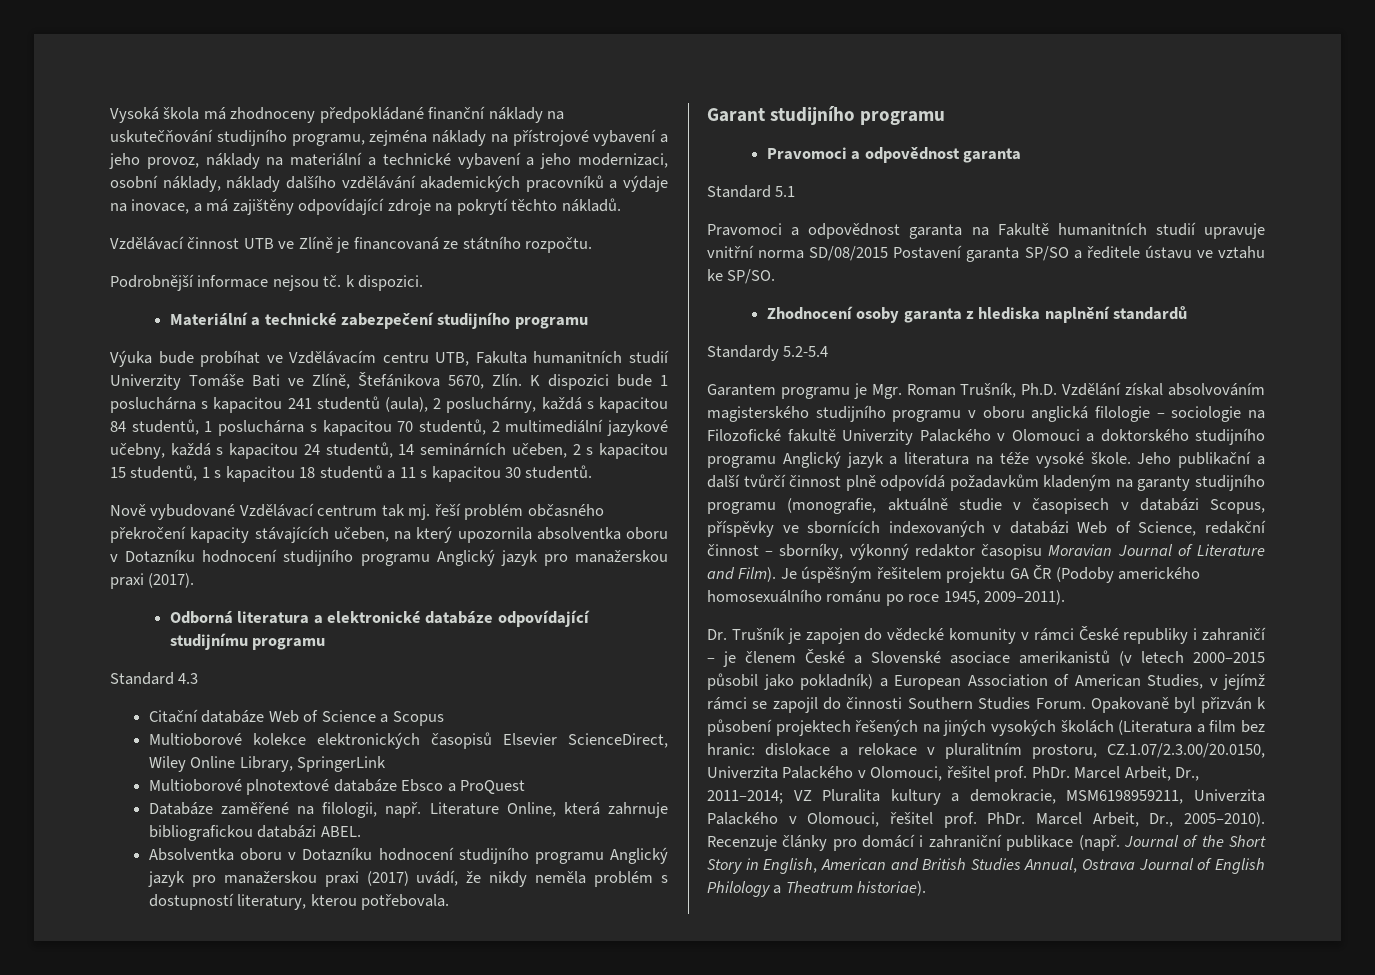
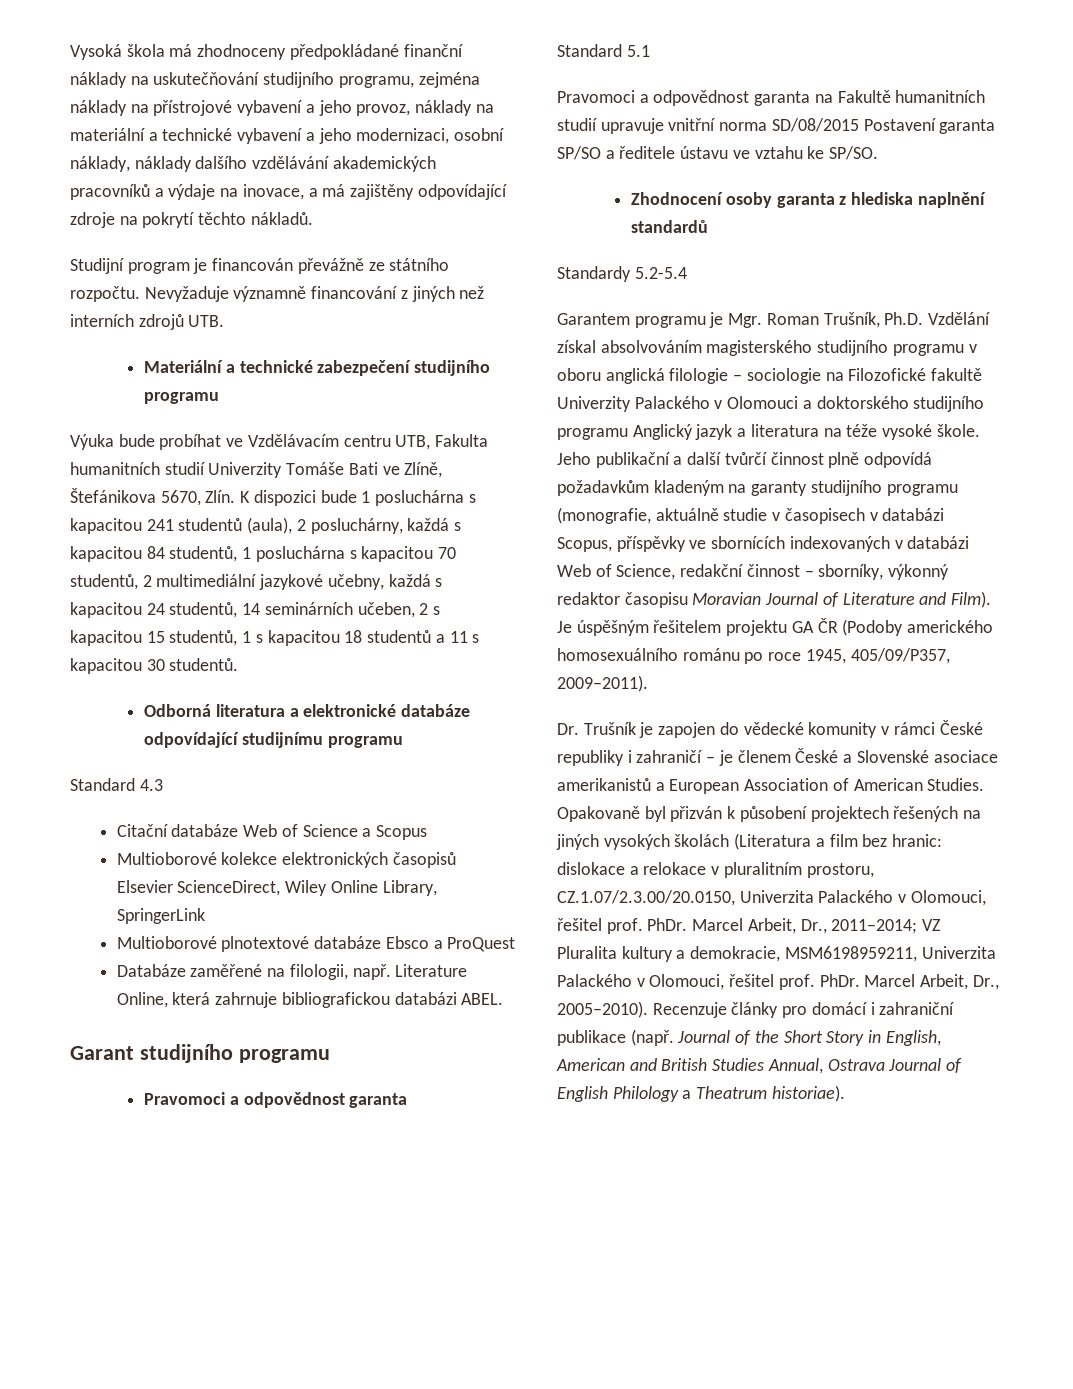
- Vzdělávací činnost UTB ve Zlíně je financovaná ze státního rozpočtu.
- Podrobnější informace nejsou tč. k dispozici.
+ Studijní program je financován převážně ze státního rozpočtu. Nevyžaduje významně financování z jiných než interních zdrojů UTB.
- Nově vybudované Vzdělávací centrum tak mj. řeší problém občasného překročení kapacity stávajících učeben, na který upozornila absolventka oboru v Dotazníku hodnocení studijního programu Anglický jazyk pro manažerskou praxi (2017).
- Absolventka oboru v Dotazníku hodnocení studijního programu Anglický jazyk pro manažerskou praxi (2017) uvádí, že nikdy neměla problém s dostupností literatury, kterou potřebovala.
- Je úspěšným řešitelem projektu GA ČR (Podoby amerického homosexuálního románu po roce 1945, 2009–2011).
+ Je úspěšným řešitelem projektu GA ČR (Podoby amerického homosexuálního románu po roce 1945, 405/09/P357, 2009–2011).
- Dr. Trušník je zapojen do vědecké komunity v rámci České republiky i zahraničí – je členem České a Slovenské asociace amerikanistů (v letech 2000–2015 působil jako pokladník) a European Association of American Studies, v jejímž rámci se zapojil do činnosti Southern Studies Forum.
+ Dr. Trušník je zapojen do vědecké komunity v rámci České republiky i zahraničí – je členem České a Slovenské asociace amerikanistů a European Association of American Studies.

